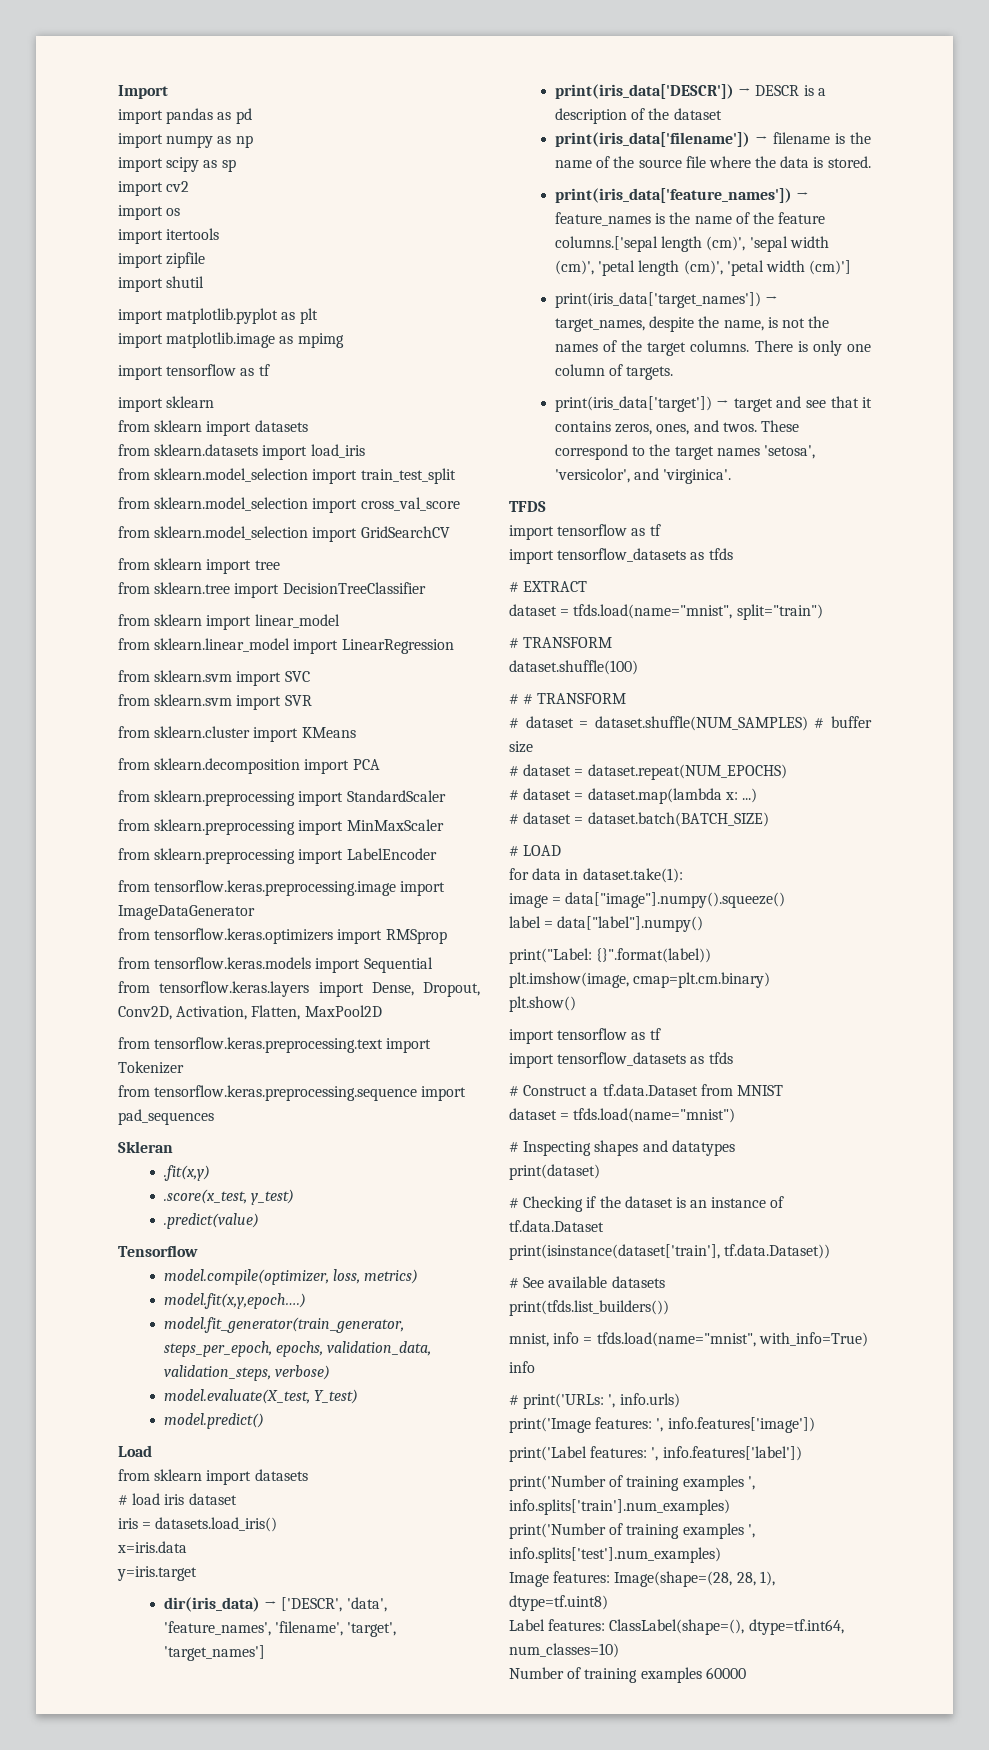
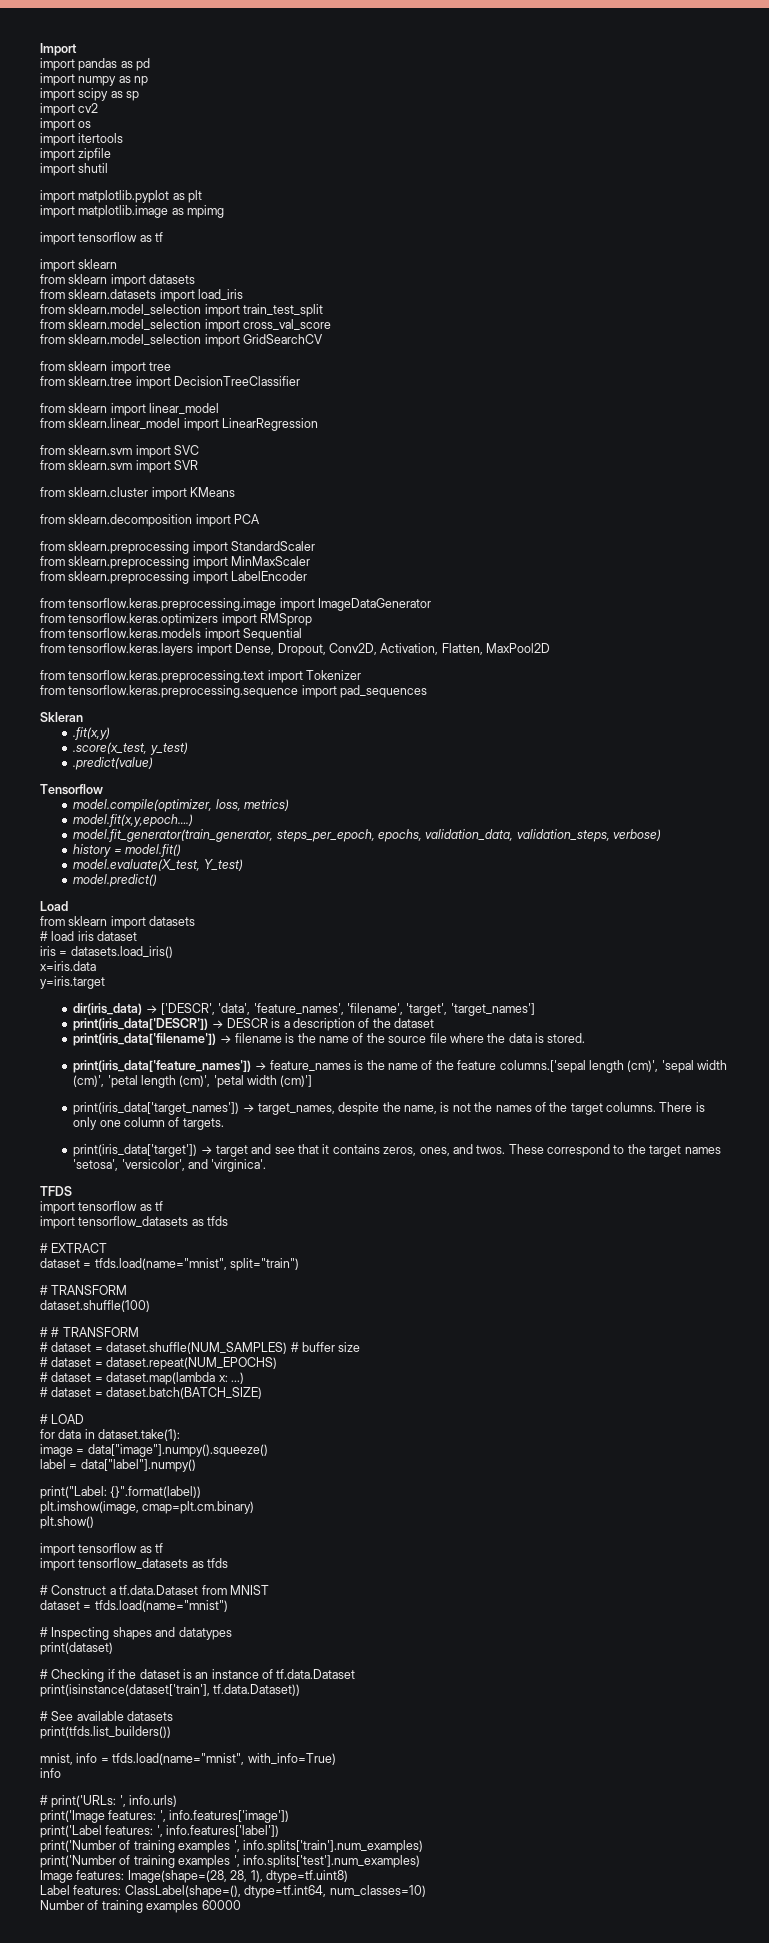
+ history = model.fit()

